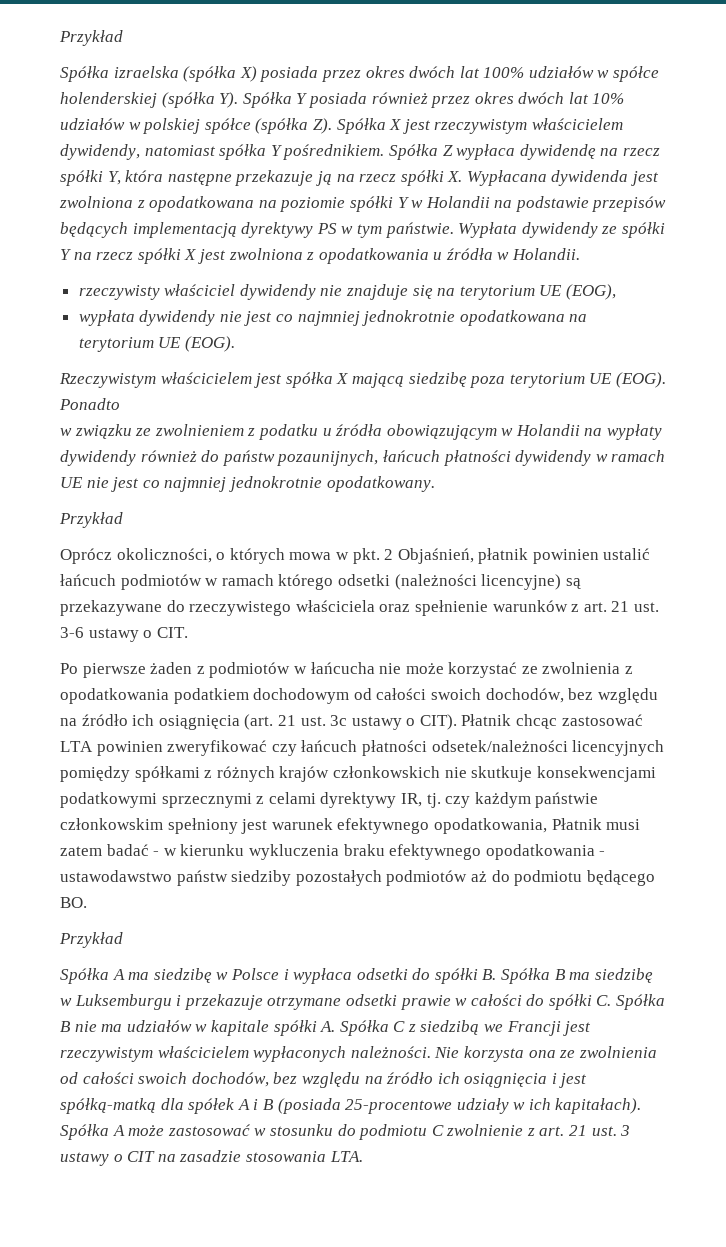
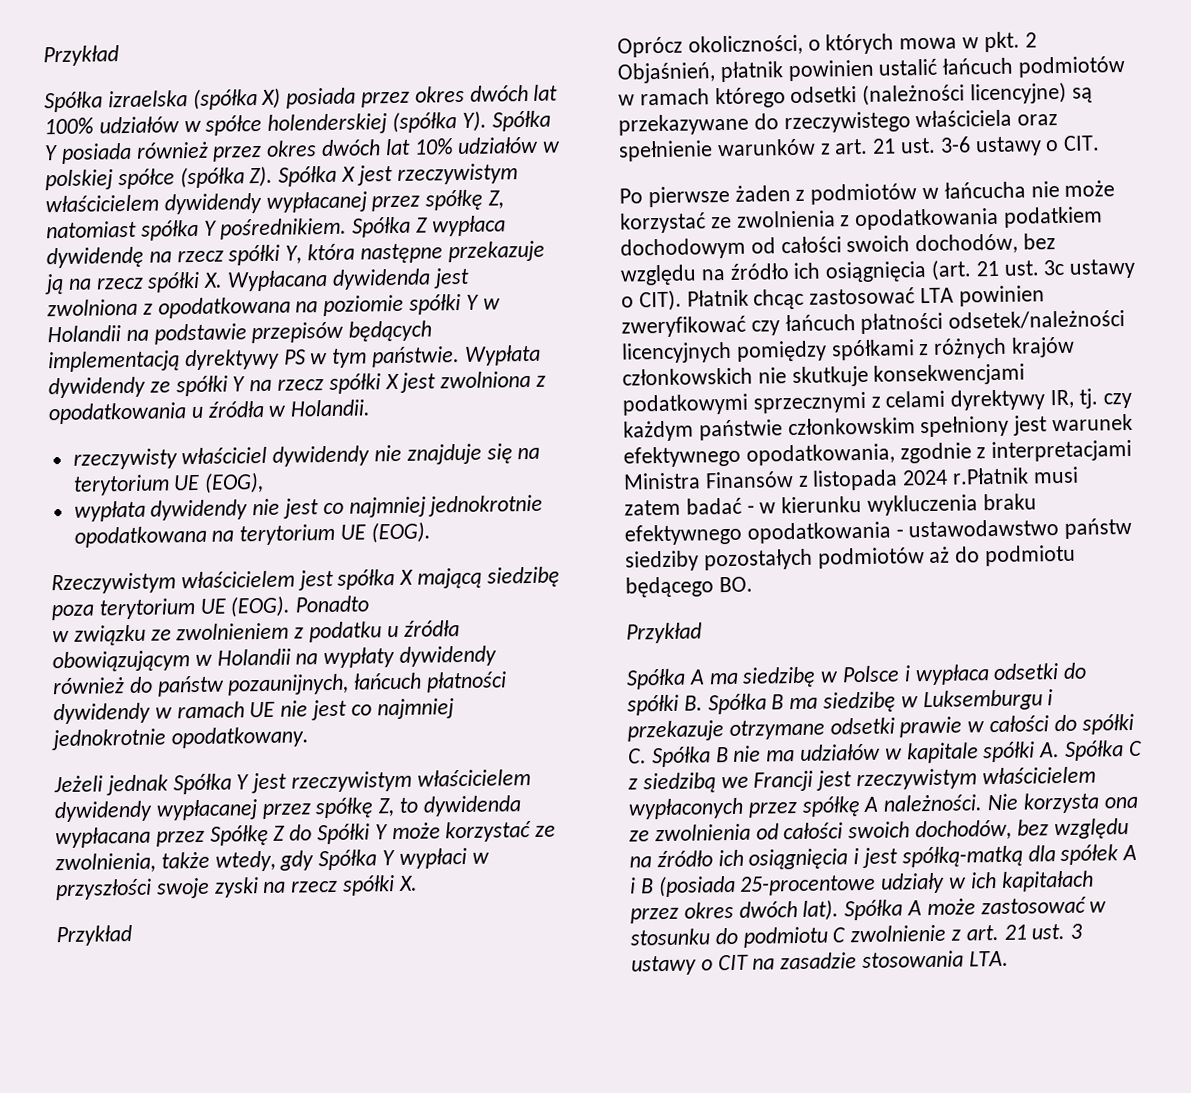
- Spółka izraelska (spółka X) posiada przez okres dwóch lat 100% udziałów w spółce holenderskiej (spółka Y). Spółka Y posiada również przez okres dwóch lat 10% udziałów w polskiej spółce (spółka Z). Spółka X jest rzeczywistym właścicielem dywidendy, natomiast spółka Y pośrednikiem.
+ Spółka izraelska (spółka X) posiada przez okres dwóch lat 100% udziałów w spółce holenderskiej (spółka Y). Spółka Y posiada również przez okres dwóch lat 10% udziałów w polskiej spółce (spółka Z). Spółka X jest rzeczywistym właścicielem dywidendy wypłacanej przez spółkę Z, natomiast spółka Y pośrednikiem.
+ Jeżeli jednak Spółka Y jest rzeczywistym właścicielem dywidendy wypłacanej przez spółkę Z, to dywidenda wypłacana przez Spółkę Z do Spółki Y może korzystać ze zwolnienia, także wtedy, gdy Spółka Y wypłaci w przyszłości swoje zyski na rzecz spółki X.
- Płatnik chcąc zastosować LTA powinien zweryfikować czy łańcuch płatności odsetek/należności licencyjnych pomiędzy spółkami z różnych krajów członkowskich nie skutkuje konsekwencjami podatkowymi sprzecznymi z celami dyrektywy IR, tj. czy każdym państwie członkowskim spełniony jest warunek efektywnego opodatkowania, Płatnik musi zatem badać - w kierunku wykluczenia braku efektywnego opodatkowania - ustawodawstwo państw siedziby pozostałych podmiotów aż do podmiotu będącego BO.
+ Płatnik chcąc zastosować LTA powinien zweryfikować czy łańcuch płatności odsetek/należności licencyjnych pomiędzy spółkami z różnych krajów członkowskich nie skutkuje konsekwencjami podatkowymi sprzecznymi z celami dyrektywy IR, tj. czy każdym państwie członkowskim spełniony jest warunek efektywnego opodatkowania, zgodnie z interpretacjami Ministra Finansów z listopada 2024 r.Płatnik musi zatem badać - w kierunku wykluczenia braku efektywnego opodatkowania - ustawodawstwo państw siedziby pozostałych podmiotów aż do podmiotu będącego BO.
- Spółka A ma siedzibę w Polsce i wypłaca odsetki do spółki B. Spółka B ma siedzibę w Luksemburgu i przekazuje otrzymane odsetki prawie w całości do spółki C. Spółka B nie ma udziałów w kapitale spółki A. Spółka C z siedzibą we Francji jest rzeczywistym właścicielem wypłaconych należności.
+ Spółka A ma siedzibę w Polsce i wypłaca odsetki do spółki B. Spółka B ma siedzibę w Luksemburgu i przekazuje otrzymane odsetki prawie w całości do spółki C. Spółka B nie ma udziałów w kapitale spółki A. Spółka C z siedzibą we Francji jest rzeczywistym właścicielem wypłaconych przez spółkę A należności.
- Nie korzysta ona ze zwolnienia od całości swoich dochodów, bez względu na źródło ich osiągnięcia i jest spółką-matką dla spółek A i B (posiada 25-procentowe udziały w ich kapitałach).
+ Nie korzysta ona ze zwolnienia od całości swoich dochodów, bez względu na źródło ich osiągnięcia i jest spółką-matką dla spółek A i B (posiada 25-procentowe udziały w ich kapitałach przez okres dwóch lat).

